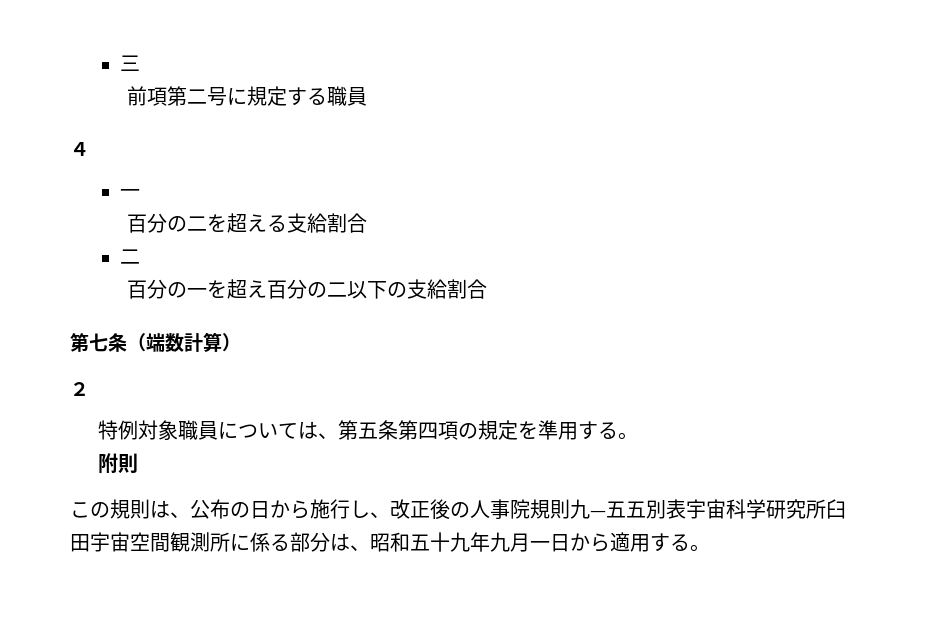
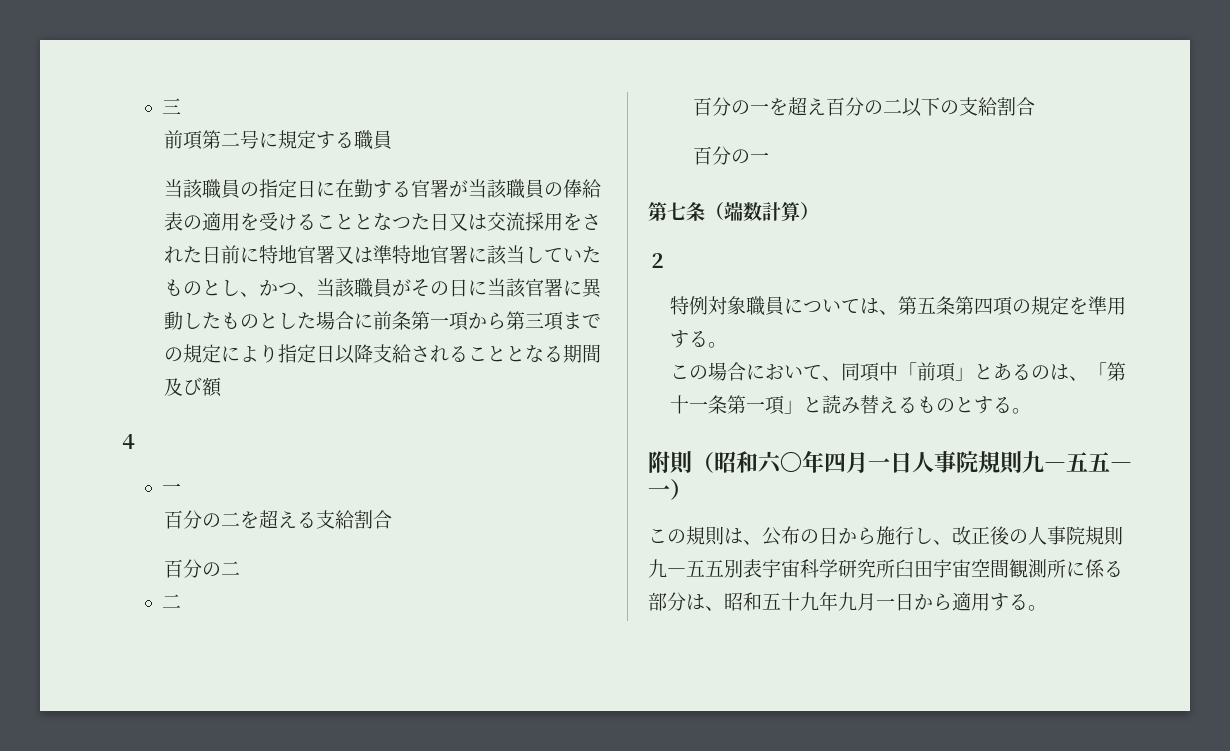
+ 当該職員の指定日に在勤する官署が当該職員の俸給表の適用を受けることとなつた日又は交流採用をされた日前に特地官署又は準特地官署に該当していたものとし、かつ、当該職員がその日に当該官署に異動したものとした場合に前条第一項から第三項までの規定により指定日以降支給されることとなる期間及び額
  百分の二を超える支給割合
+ 百分の二
  百分の一を超え百分の二以下の支給割合
+ 百分の一
- 附則
+ この場合において、同項中「前項」とあるのは、「第十一条第一項」と読み替えるものとする。
+ 附則（昭和六〇年四月一日人事院規則九―五五―一）

